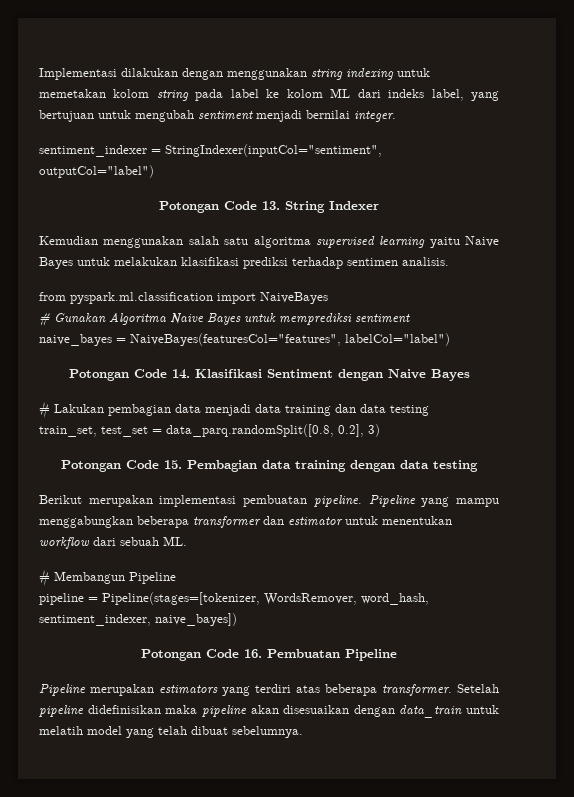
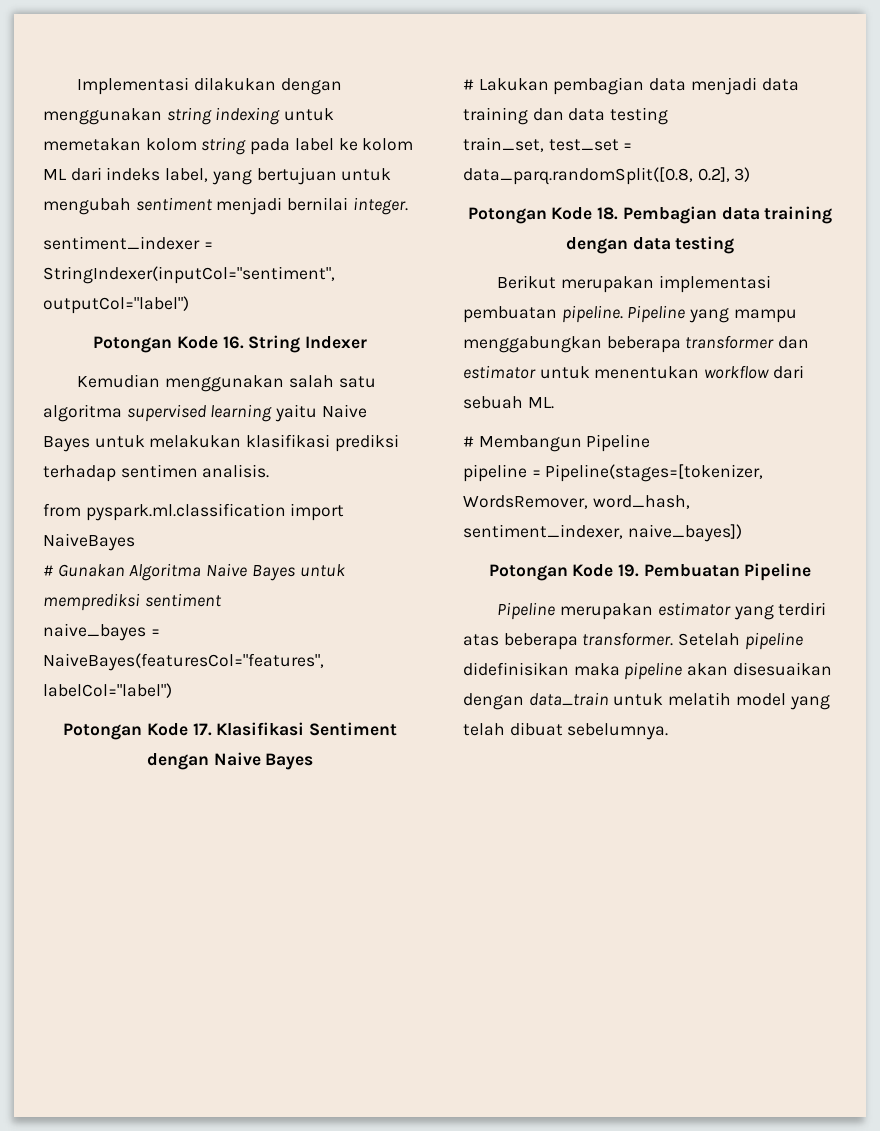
- Potongan Code 13. String Indexer
+ Potongan Kode 16. String Indexer
- Potongan Code 14. Klasifikasi Sentiment dengan Naive Bayes
+ Potongan Kode 17. Klasifikasi Sentiment dengan Naive Bayes
- Potongan Code 15. Pembagian data training dengan data testing
+ Potongan Kode 18. Pembagian data training dengan data testing
- Potongan Code 16. Pembuatan Pipeline
+ Potongan Kode 19. Pembuatan Pipeline
- Pipeline merupakan estimators yang terdiri atas beberapa transformer.
+ Pipeline merupakan estimator yang terdiri atas beberapa transformer.

